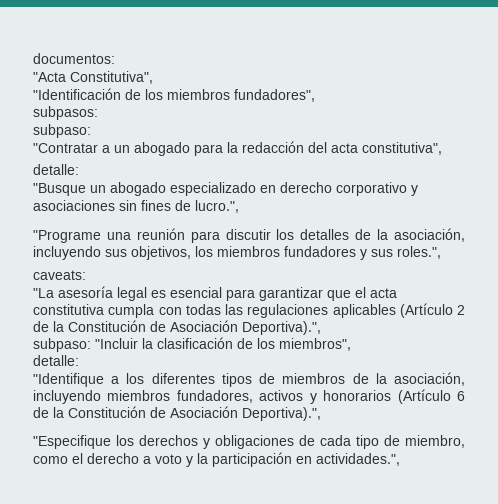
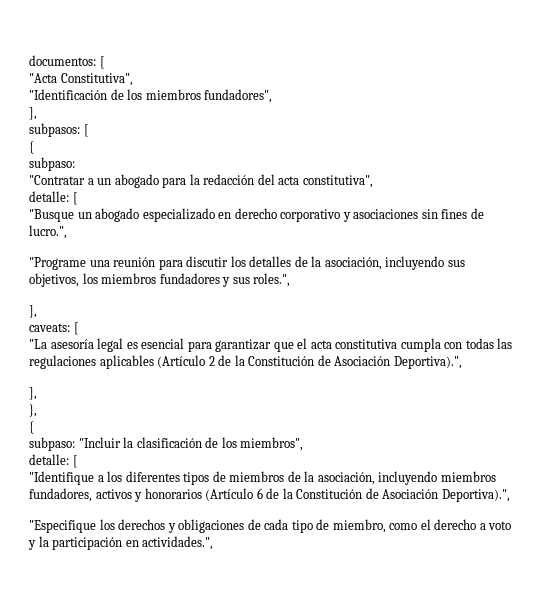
- documentos:
+ documentos: [
  "Identificación de los miembros fundadores",
+ ],
- subpasos:
+ subpasos: [
+ {
  "Contratar a un abogado para la redacción del acta constitutiva",
- detalle:
+ detalle: [
  "Programe una reunión para discutir los detalles de la asociación, incluyendo sus objetivos, los miembros fundadores y sus roles.",
+ ],
- caveats:
+ caveats: [
  "La asesoría legal es esencial para garantizar que el acta constitutiva cumpla con todas las regulaciones aplicables (Artículo 2 de la Constitución de Asociación Deportiva).",
+ ],
+ },
+ {
  subpaso: "Incluir la clasificación de los miembros",
- detalle:
+ detalle: [

